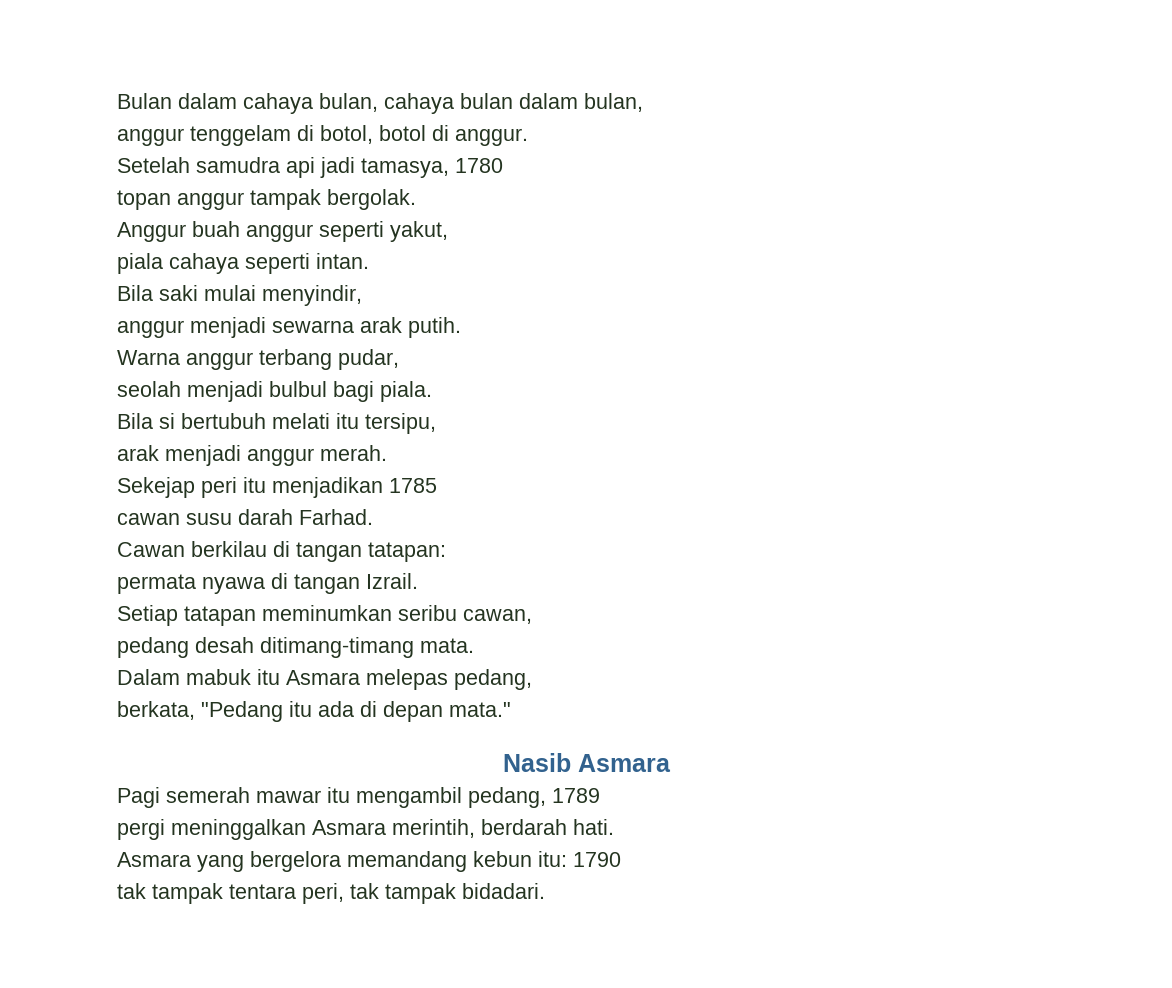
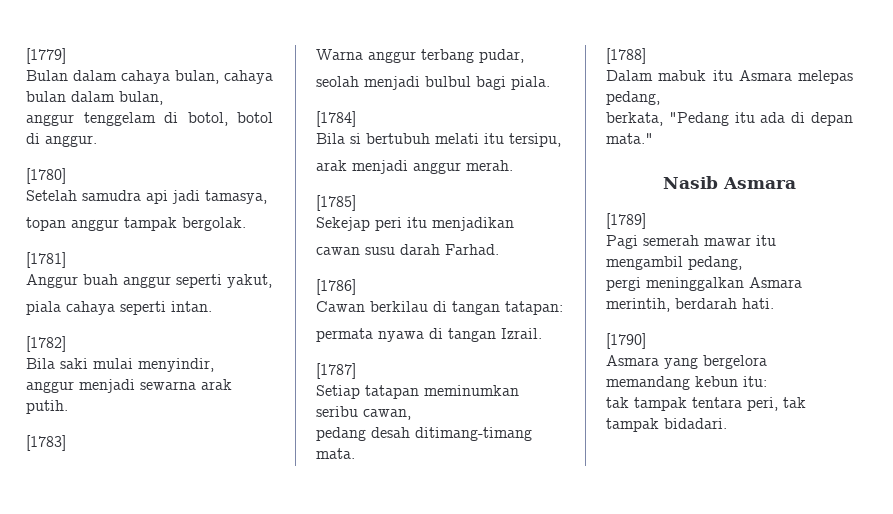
+ [1779]
+ [1780]
- Setelah samudra api jadi tamasya, 1780
+ Setelah samudra api jadi tamasya,
+ [1781]
+ [1782]
+ [1783]
+ [1784]
+ [1785]
- Sekejap peri itu menjadikan 1785
+ Sekejap peri itu menjadikan
+ [1786]
+ [1787]
+ [1788]
+ [1789]
- Pagi semerah mawar itu mengambil pedang, 1789
+ Pagi semerah mawar itu mengambil pedang,
+ [1790]
- Asmara yang bergelora memandang kebun itu: 1790
+ Asmara yang bergelora memandang kebun itu:

